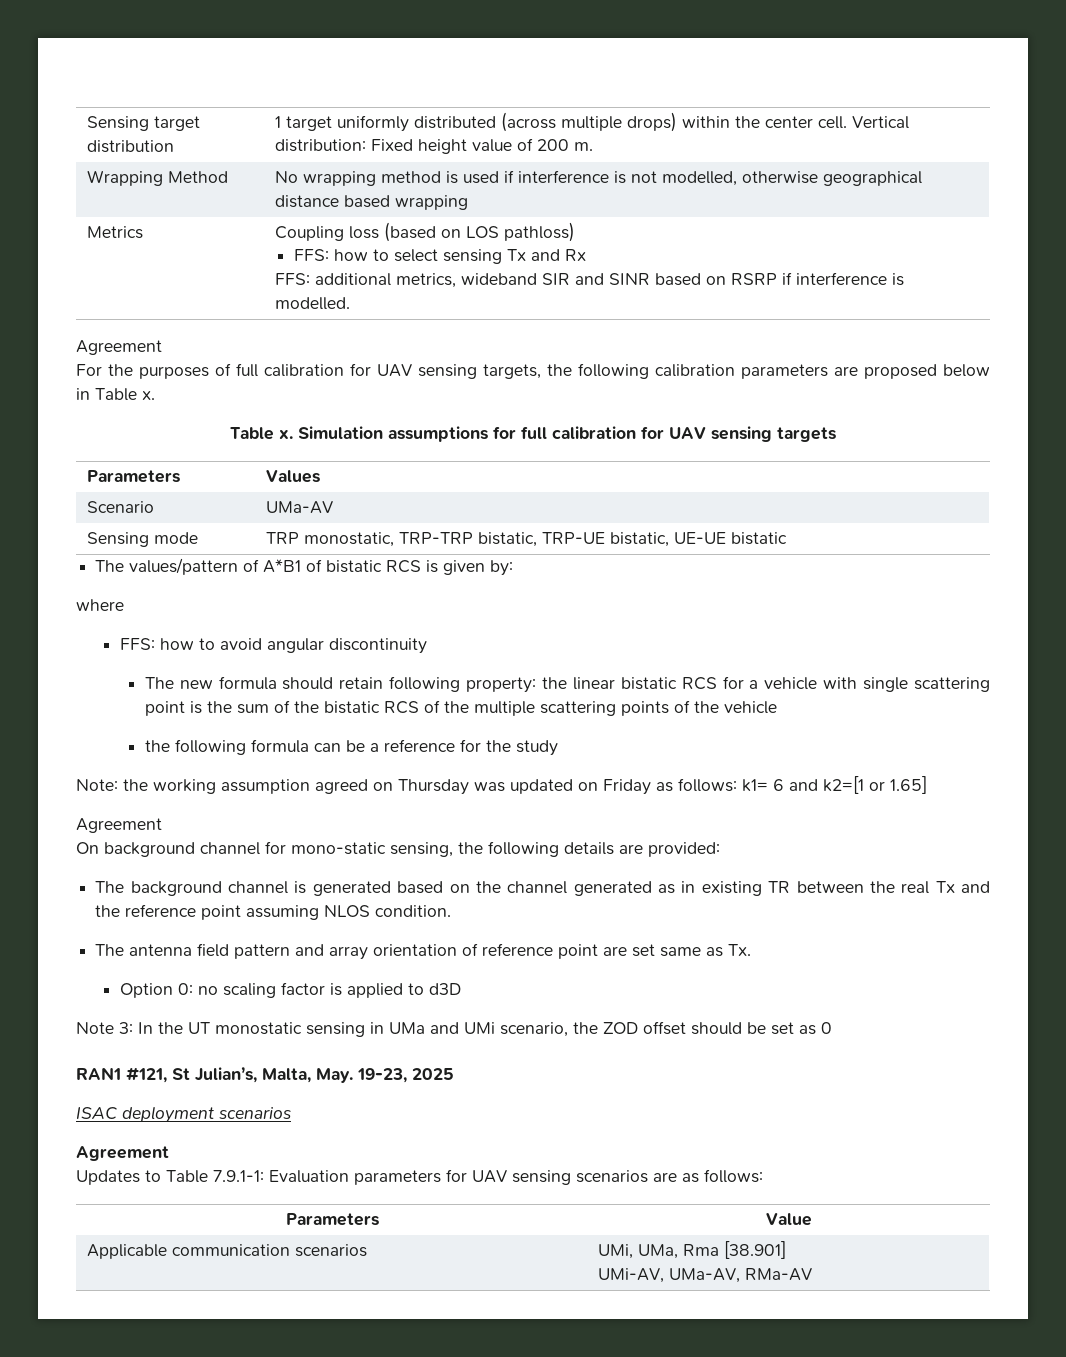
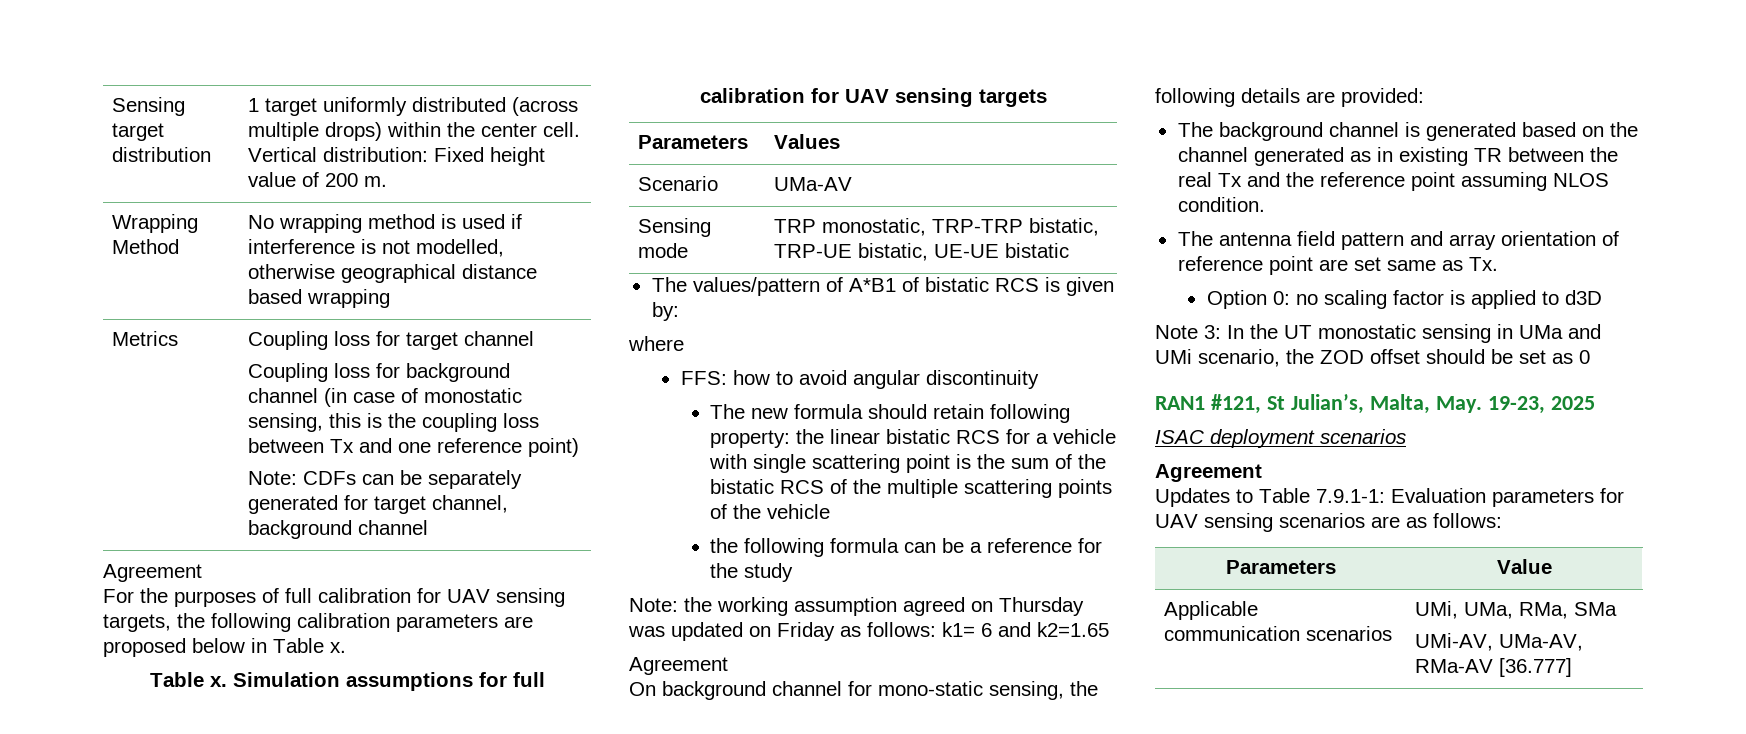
- Metrics | Coupling loss (based on LOS pathloss)
- FFS: how to select sensing Tx and Rx
- FFS: additional metrics, wideband SIR and SINR based on RSRP if interference is modelled.
+ Metrics | Coupling loss for target channel
+ Coupling loss for background channel (in case of monostatic sensing, this is the coupling loss between Tx and one reference point)
+ Note: CDFs can be separately generated for target channel, background channel
- Note: the working assumption agreed on Thursday was updated on Friday as follows: k1= 6 and k2=[1 or 1.65]
+ Note: the working assumption agreed on Thursday was updated on Friday as follows: k1= 6 and k2=1.65
- Applicable communication scenarios | UMi, UMa, Rma [38.901]
- UMi-AV, UMa-AV, RMa-AV
+ Applicable communication scenarios | UMi, UMa, RMa, SMa
+ UMi-AV, UMa-AV, RMa-AV [36.777]

